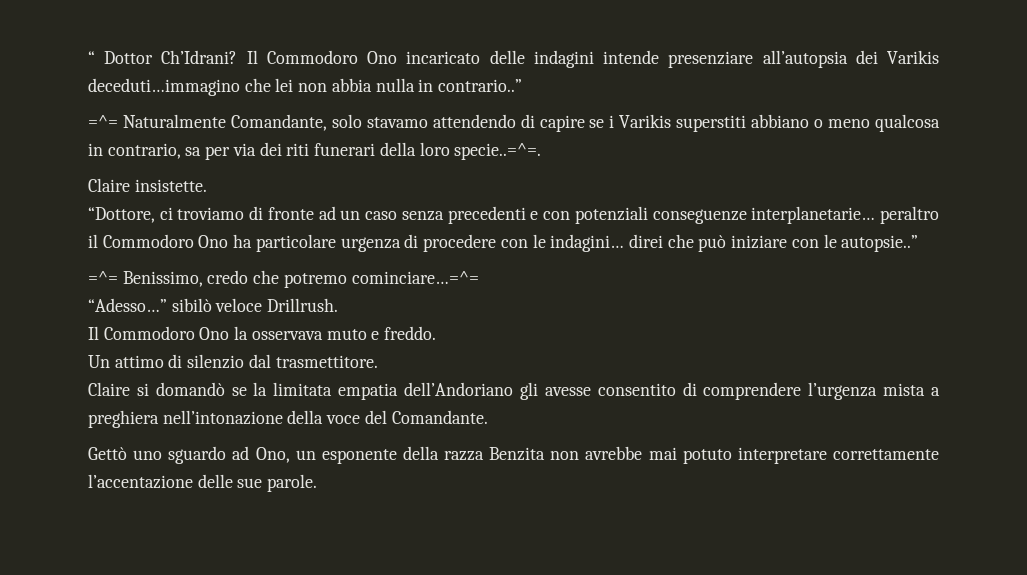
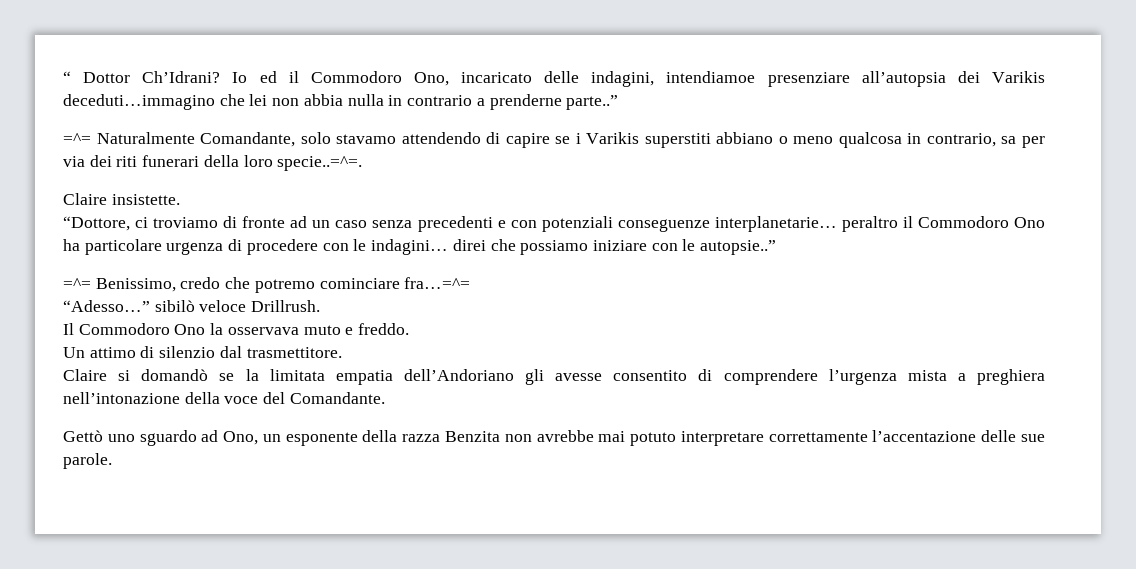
- Il Commodoro Ono incaricato delle indagini intende presenziare all’autopsia dei Varikis deceduti…immagino che lei non abbia nulla in contrario..”
+ Io ed il Commodoro Ono, incaricato delle indagini, intendiamoe presenziare all’autopsia dei Varikis deceduti…immagino che lei non abbia nulla in contrario a prenderne parte..”
- “Dottore, ci troviamo di fronte ad un caso senza precedenti e con potenziali conseguenze interplanetarie… peraltro il Commodoro Ono ha particolare urgenza di procedere con le indagini… direi che può iniziare con le autopsie..”
+ “Dottore, ci troviamo di fronte ad un caso senza precedenti e con potenziali conseguenze interplanetarie… peraltro il Commodoro Ono ha particolare urgenza di procedere con le indagini… direi che possiamo iniziare con le autopsie..”
- =^= Benissimo, credo che potremo cominciare…=^=
+ =^= Benissimo, credo che potremo cominciare fra…=^=

